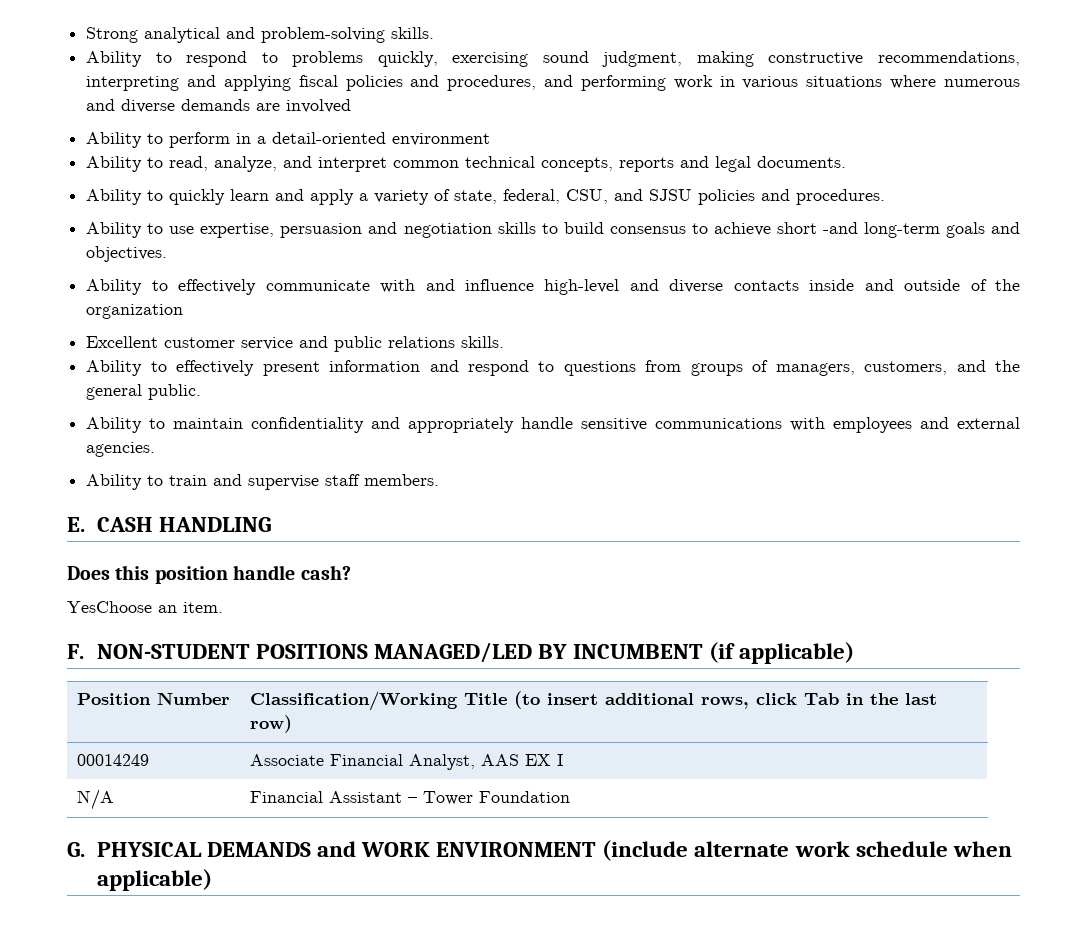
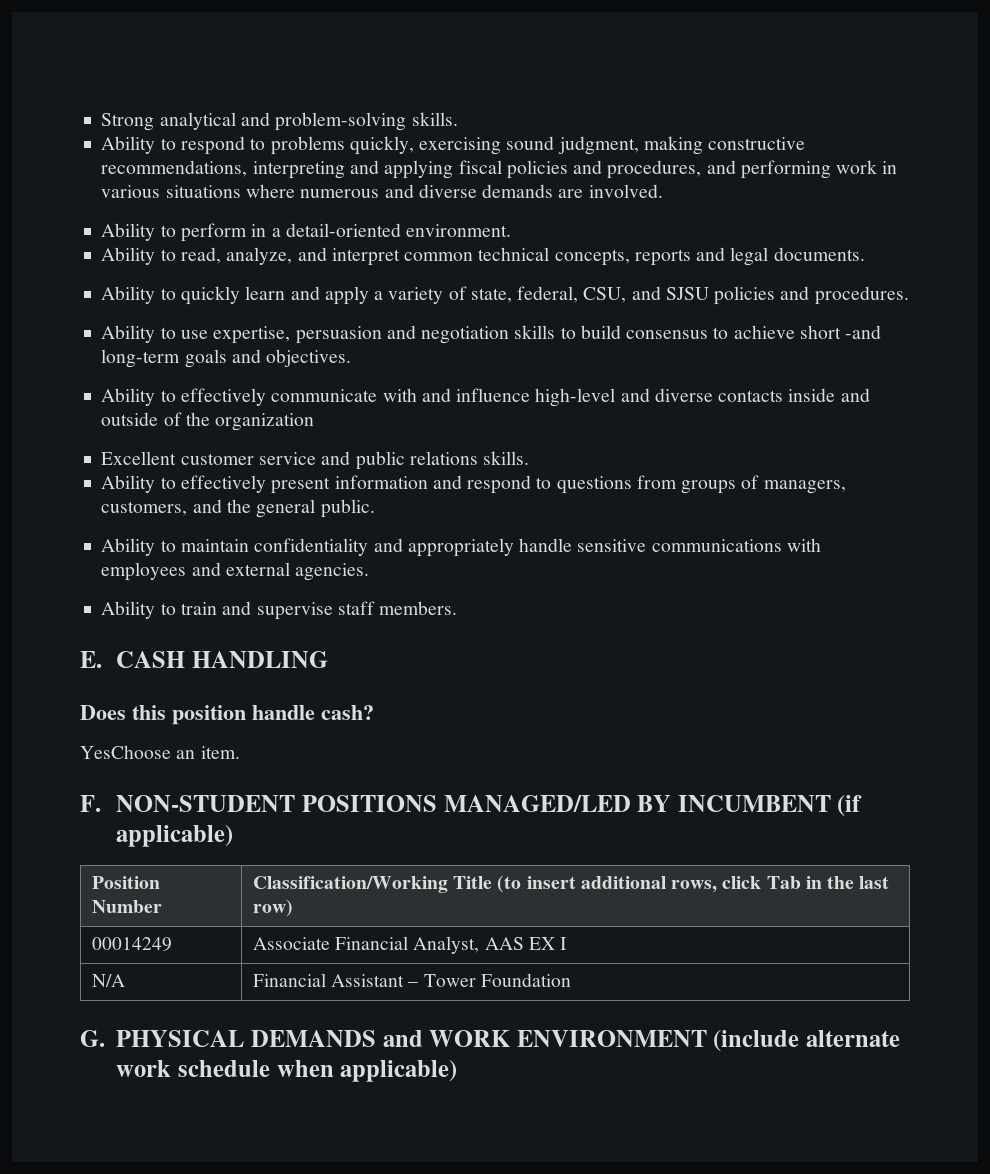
- Ability to respond to problems quickly, exercising sound judgment, making constructive recommendations, interpreting and applying fiscal policies and procedures, and performing work in various situations where numerous and diverse demands are involved
+ Ability to respond to problems quickly, exercising sound judgment, making constructive recommendations, interpreting and applying fiscal policies and procedures, and performing work in various situations where numerous and diverse demands are involved.
- Ability to perform in a detail-oriented environment
+ Ability to perform in a detail-oriented environment.

